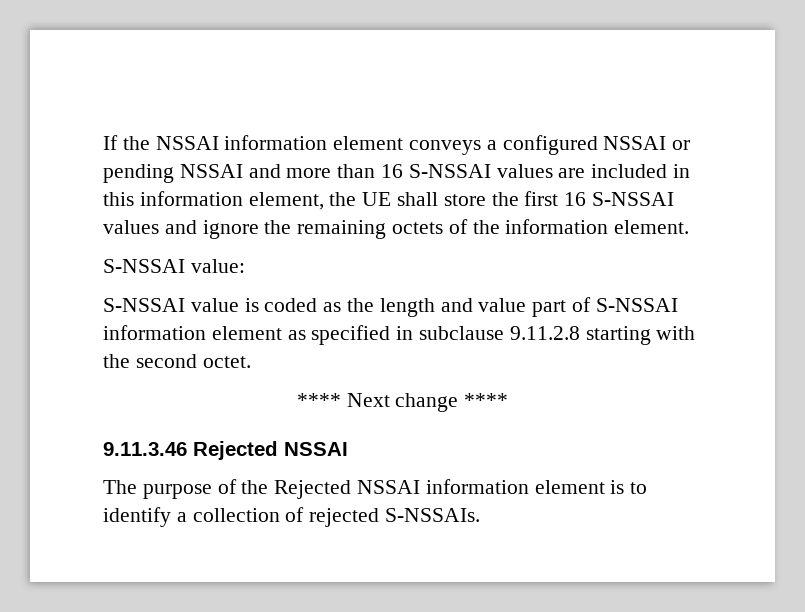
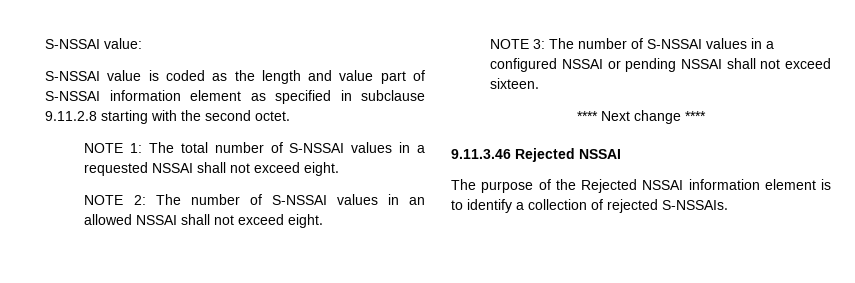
- If the NSSAI information element conveys a configured NSSAI or pending NSSAI and more than 16 S-NSSAI values are included in this information element, the UE shall store the first 16 S-NSSAI values and ignore the remaining octets of the information element.
+ NOTE 1: The total number of S-NSSAI values in a requested NSSAI shall not exceed eight.
+ NOTE 2: The number of S-NSSAI values in an allowed NSSAI shall not exceed eight.
+ NOTE 3: The number of S-NSSAI values in a configured NSSAI or pending NSSAI shall not exceed sixteen.

